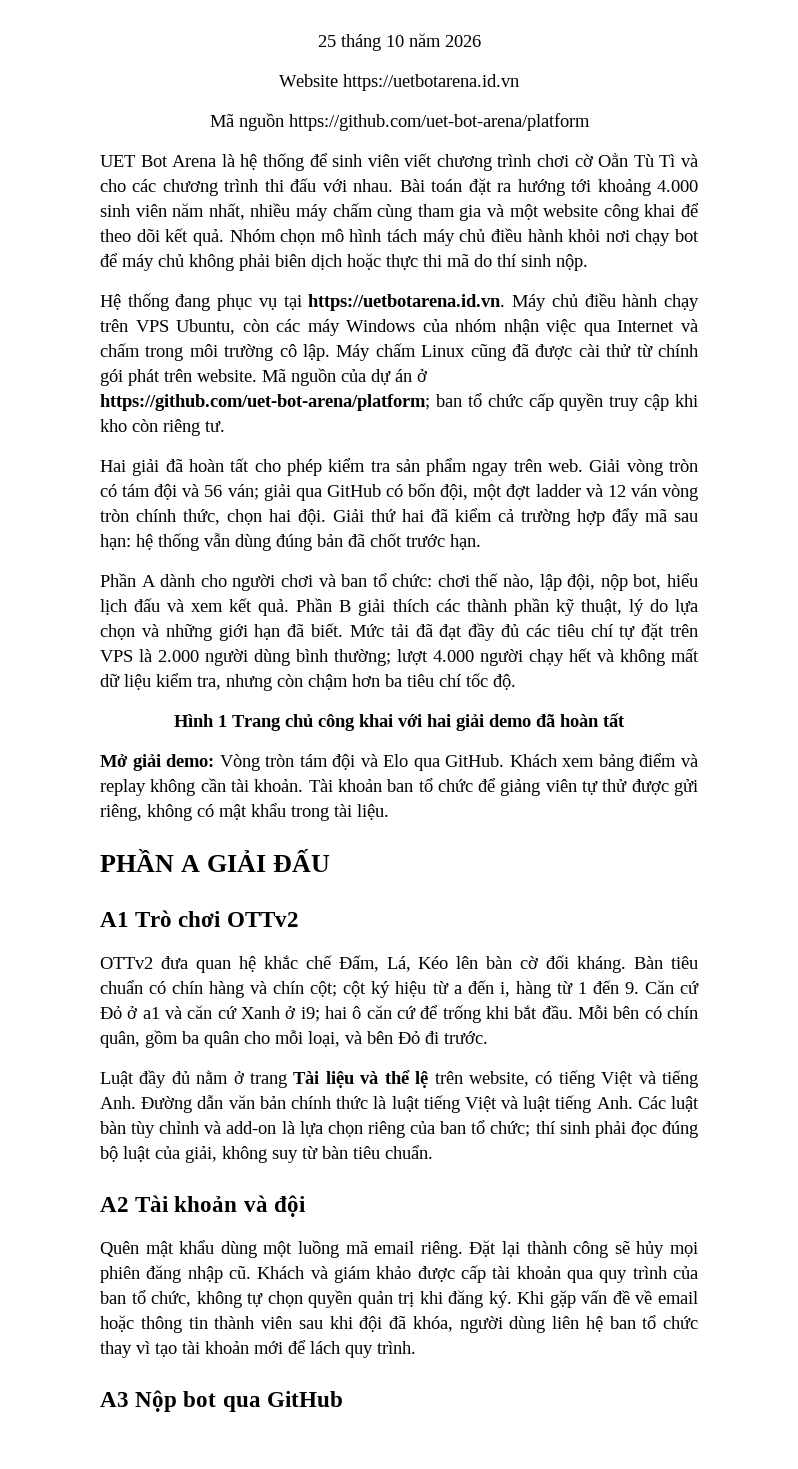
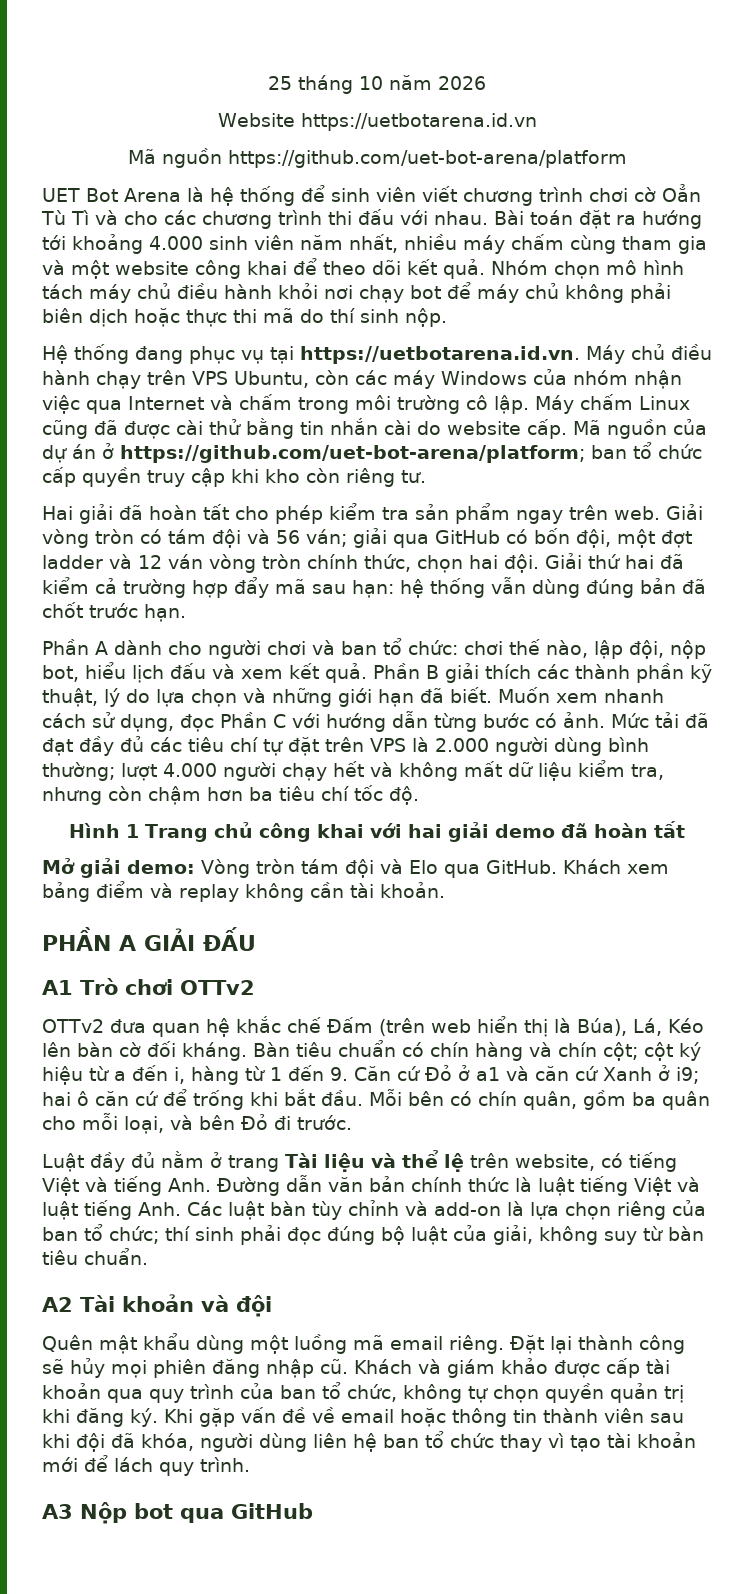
- Máy chấm Linux cũng đã được cài thử từ chính gói phát trên website.
+ Máy chấm Linux cũng đã được cài thử bằng tin nhắn cài do website cấp.
+ Muốn xem nhanh cách sử dụng, đọc Phần C với hướng dẫn từng bước có ảnh.
- Tài khoản ban tổ chức để giảng viên tự thử được gửi riêng, không có mật khẩu trong tài liệu.
- OTTv2 đưa quan hệ khắc chế Đấm, Lá, Kéo lên bàn cờ đối kháng.
+ OTTv2 đưa quan hệ khắc chế Đấm (trên web hiển thị là Búa), Lá, Kéo lên bàn cờ đối kháng.

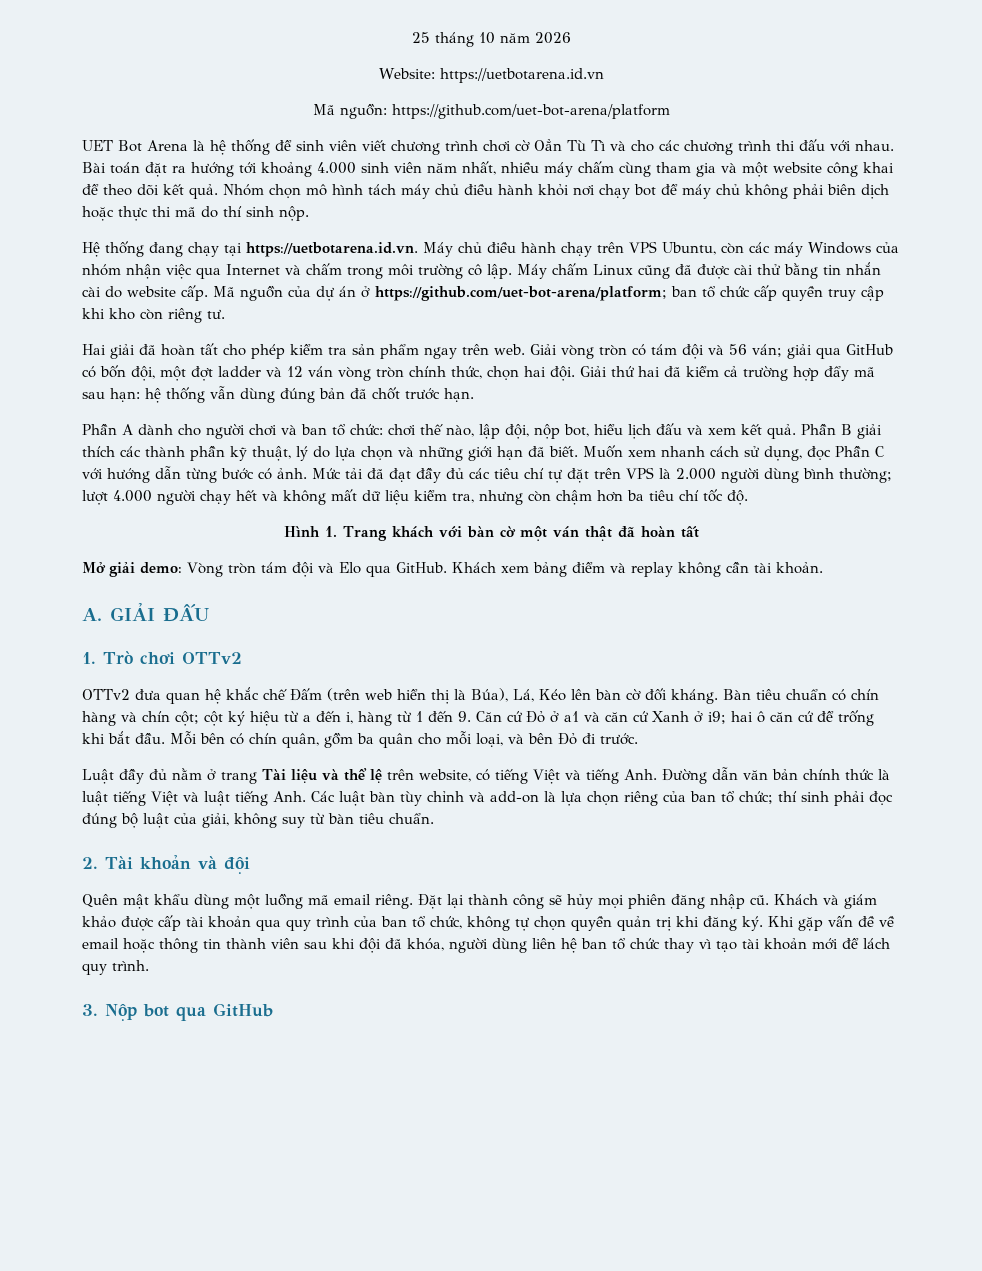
- Website https://uetbotarena.id.vn
+ Website: https://uetbotarena.id.vn
- Mã nguồn https://github.com/uet-bot-arena/platform
+ Mã nguồn: https://github.com/uet-bot-arena/platform
- Hệ thống đang phục vụ tại https://uetbotarena.id.vn. Máy chủ điều hành chạy trên VPS Ubuntu, còn các máy Windows của nhóm nhận việc qua Internet và chấm trong môi trường cô lập.
+ Hệ thống đang chạy tại https://uetbotarena.id.vn. Máy chủ điều hành chạy trên VPS Ubuntu, còn các máy Windows của nhóm nhận việc qua Internet và chấm trong môi trường cô lập.
- Hình 1 Trang chủ công khai với hai giải demo đã hoàn tất
+ Hình 1. Trang khách với bàn cờ một ván thật đã hoàn tất
- PHẦN A GIẢI ĐẤU
+ A. GIẢI ĐẤU
- A1 Trò chơi OTTv2
+ 1. Trò chơi OTTv2
- A2 Tài khoản và đội
+ 2. Tài khoản và đội
- A3 Nộp bot qua GitHub
+ 3. Nộp bot qua GitHub

